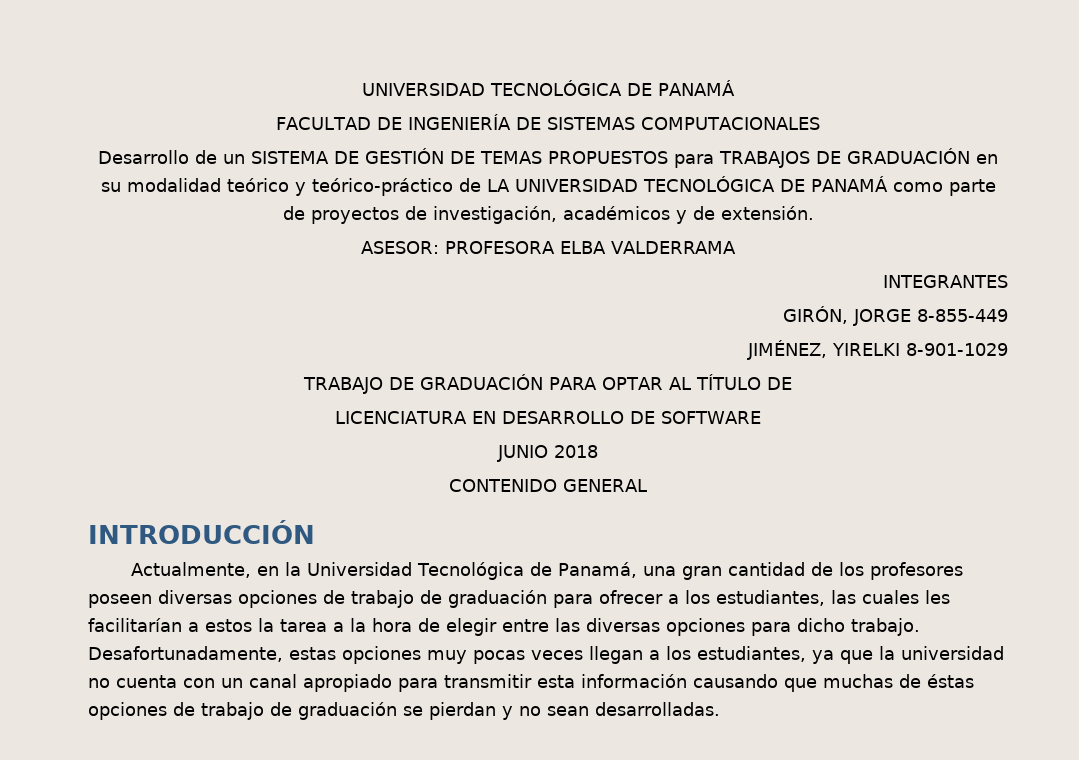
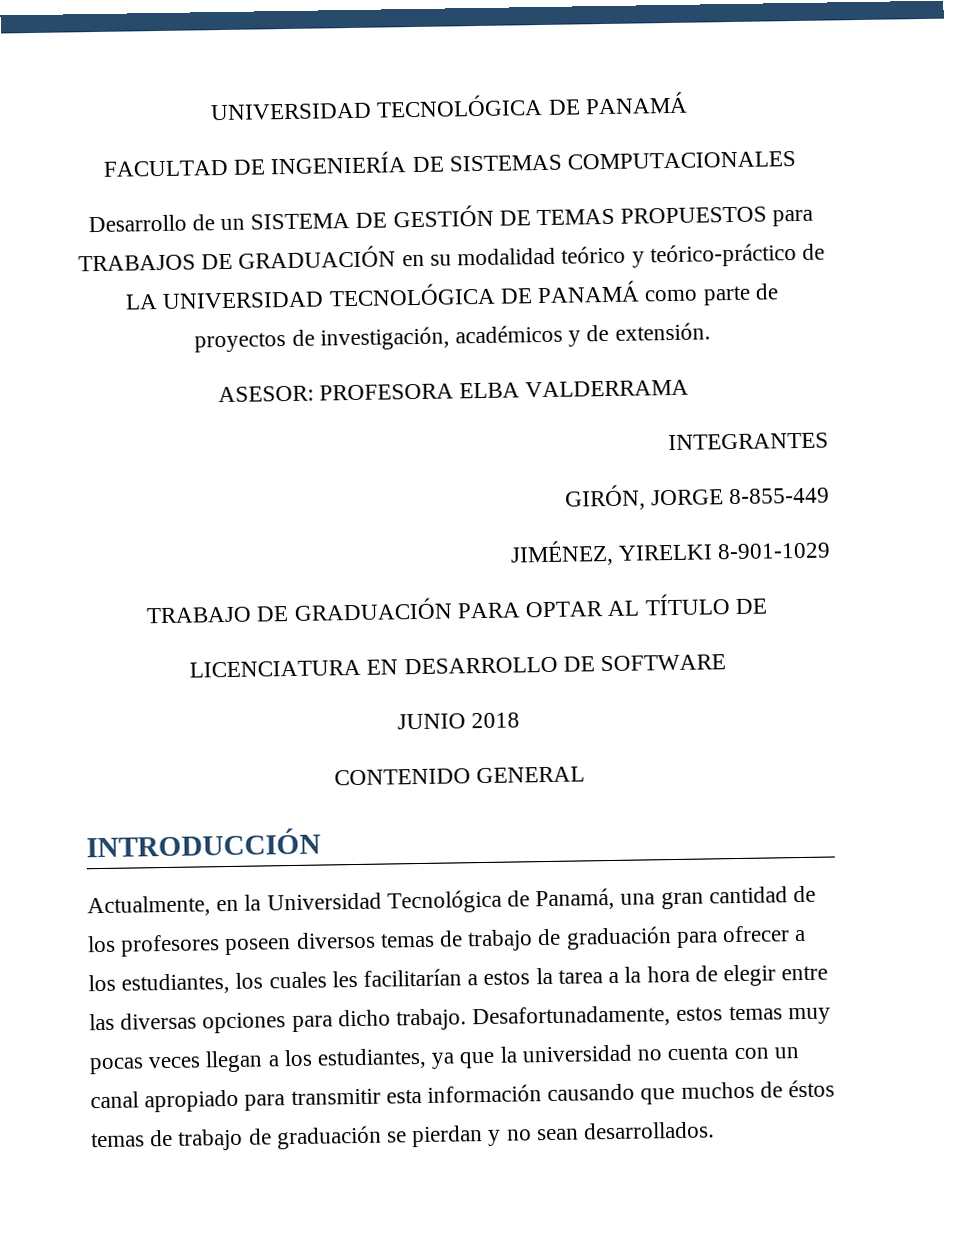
- Actualmente, en la Universidad Tecnológica de Panamá, una gran cantidad de los profesores poseen diversas opciones de trabajo de graduación para ofrecer a los estudiantes, las cuales les facilitarían a estos la tarea a la hora de elegir entre las diversas opciones para dicho trabajo.
+ Actualmente, en la Universidad Tecnológica de Panamá, una gran cantidad de los profesores poseen diversos temas de trabajo de graduación para ofrecer a los estudiantes, los cuales les facilitarían a estos la tarea a la hora de elegir entre las diversas opciones para dicho trabajo.
- Desafortunadamente, estas opciones muy pocas veces llegan a los estudiantes, ya que la universidad no cuenta con un canal apropiado para transmitir esta información causando que muchas de éstas opciones de trabajo de graduación se pierdan y no sean desarrolladas.
+ Desafortunadamente, estos temas muy pocas veces llegan a los estudiantes, ya que la universidad no cuenta con un canal apropiado para transmitir esta información causando que muchos de éstos temas de trabajo de graduación se pierdan y no sean desarrollados.

